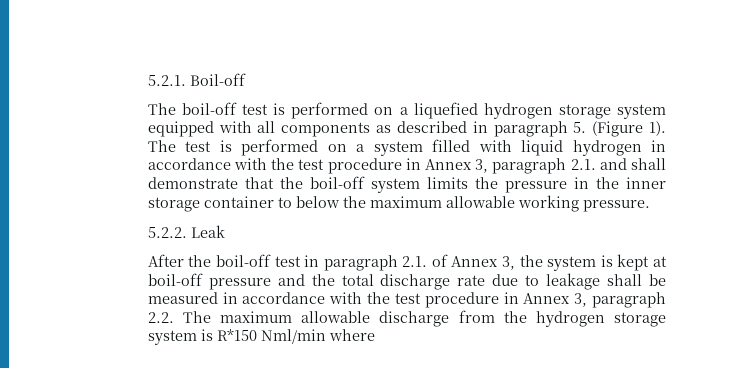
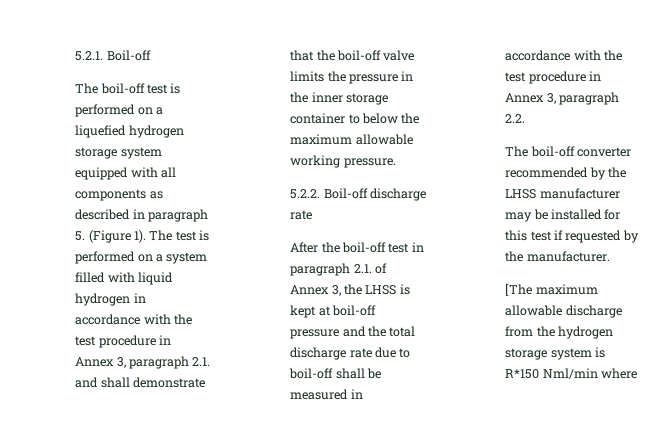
- The test is performed on a system filled with liquid hydrogen in accordance with the test procedure in Annex 3, paragraph 2.1. and shall demonstrate that the boil-off system limits the pressure in the inner storage container to below the maximum allowable working pressure.
+ The test is performed on a system filled with liquid hydrogen in accordance with the test procedure in Annex 3, paragraph 2.1. and shall demonstrate that the boil-off valve limits the pressure in the inner storage container to below the maximum allowable working pressure.
- 5.2.2. Leak
+ 5.2.2. Boil-off discharge rate
- After the boil-off test in paragraph 2.1. of Annex 3, the system is kept at boil-off pressure and the total discharge rate due to leakage shall be measured in accordance with the test procedure in Annex 3, paragraph 2.2. The maximum allowable discharge from the hydrogen storage system is R*150 Nml/min where
+ After the boil-off test in paragraph 2.1. of Annex 3, the LHSS is kept at boil-off pressure and the total discharge rate due to boil-off shall be measured in accordance with the test procedure in Annex 3, paragraph 2.2.
+ The boil-off converter recommended by the LHSS manufacturer may be installed for this test if requested by the manufacturer.
+ [The maximum allowable discharge from the hydrogen storage system is R*150 Nml/min where

